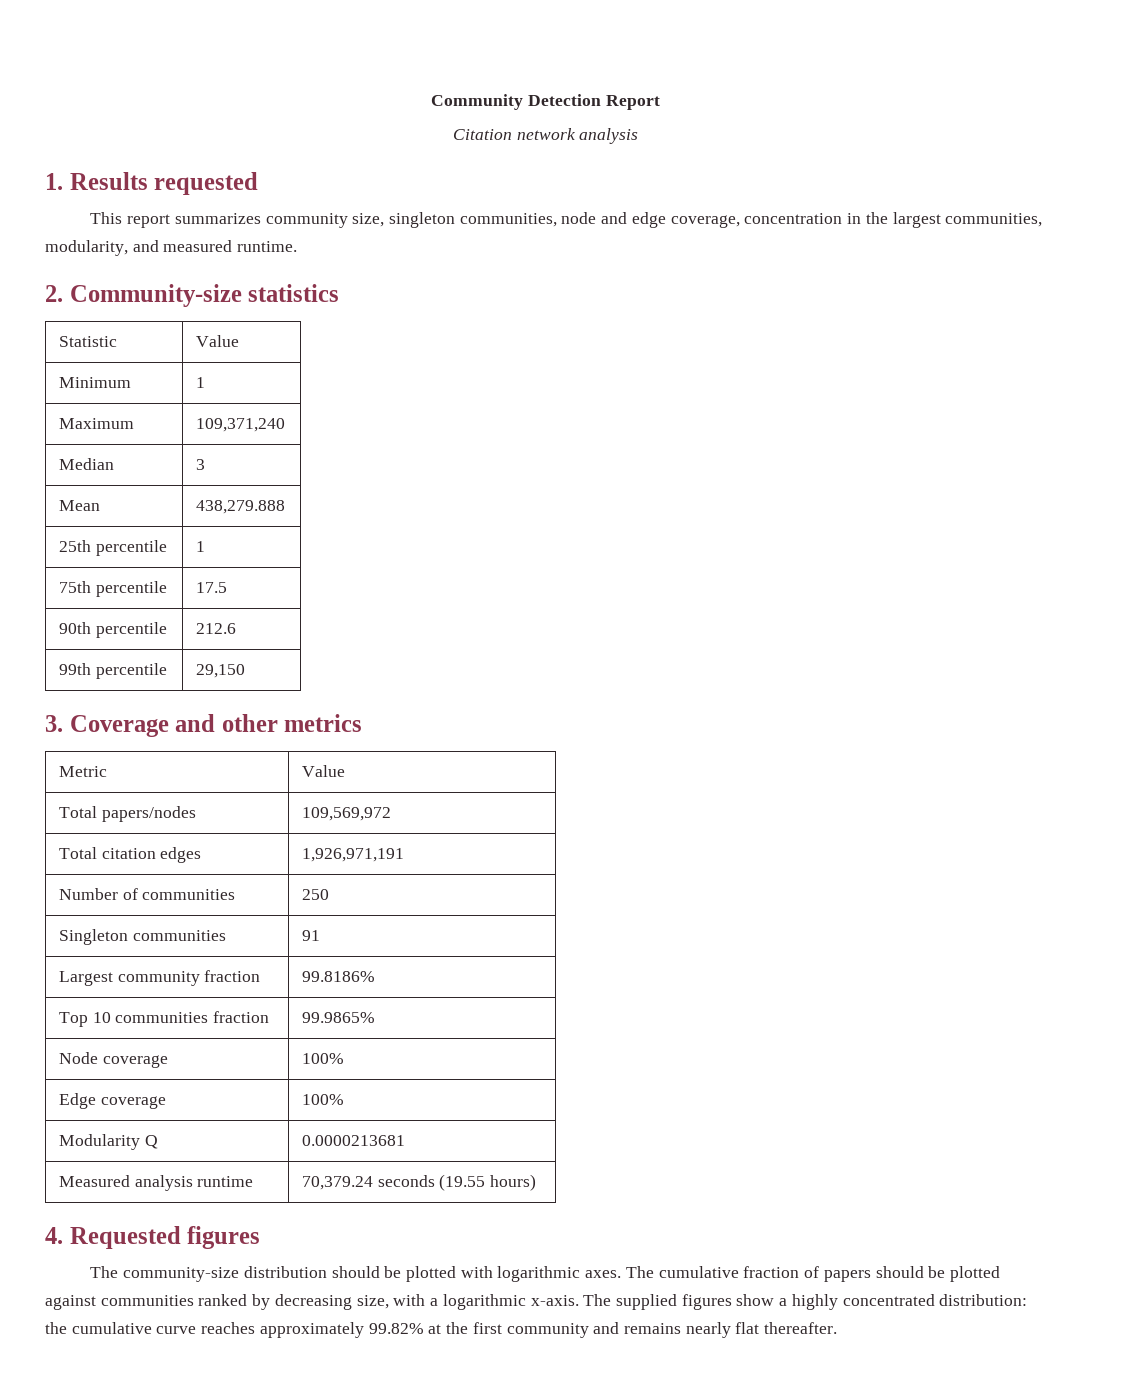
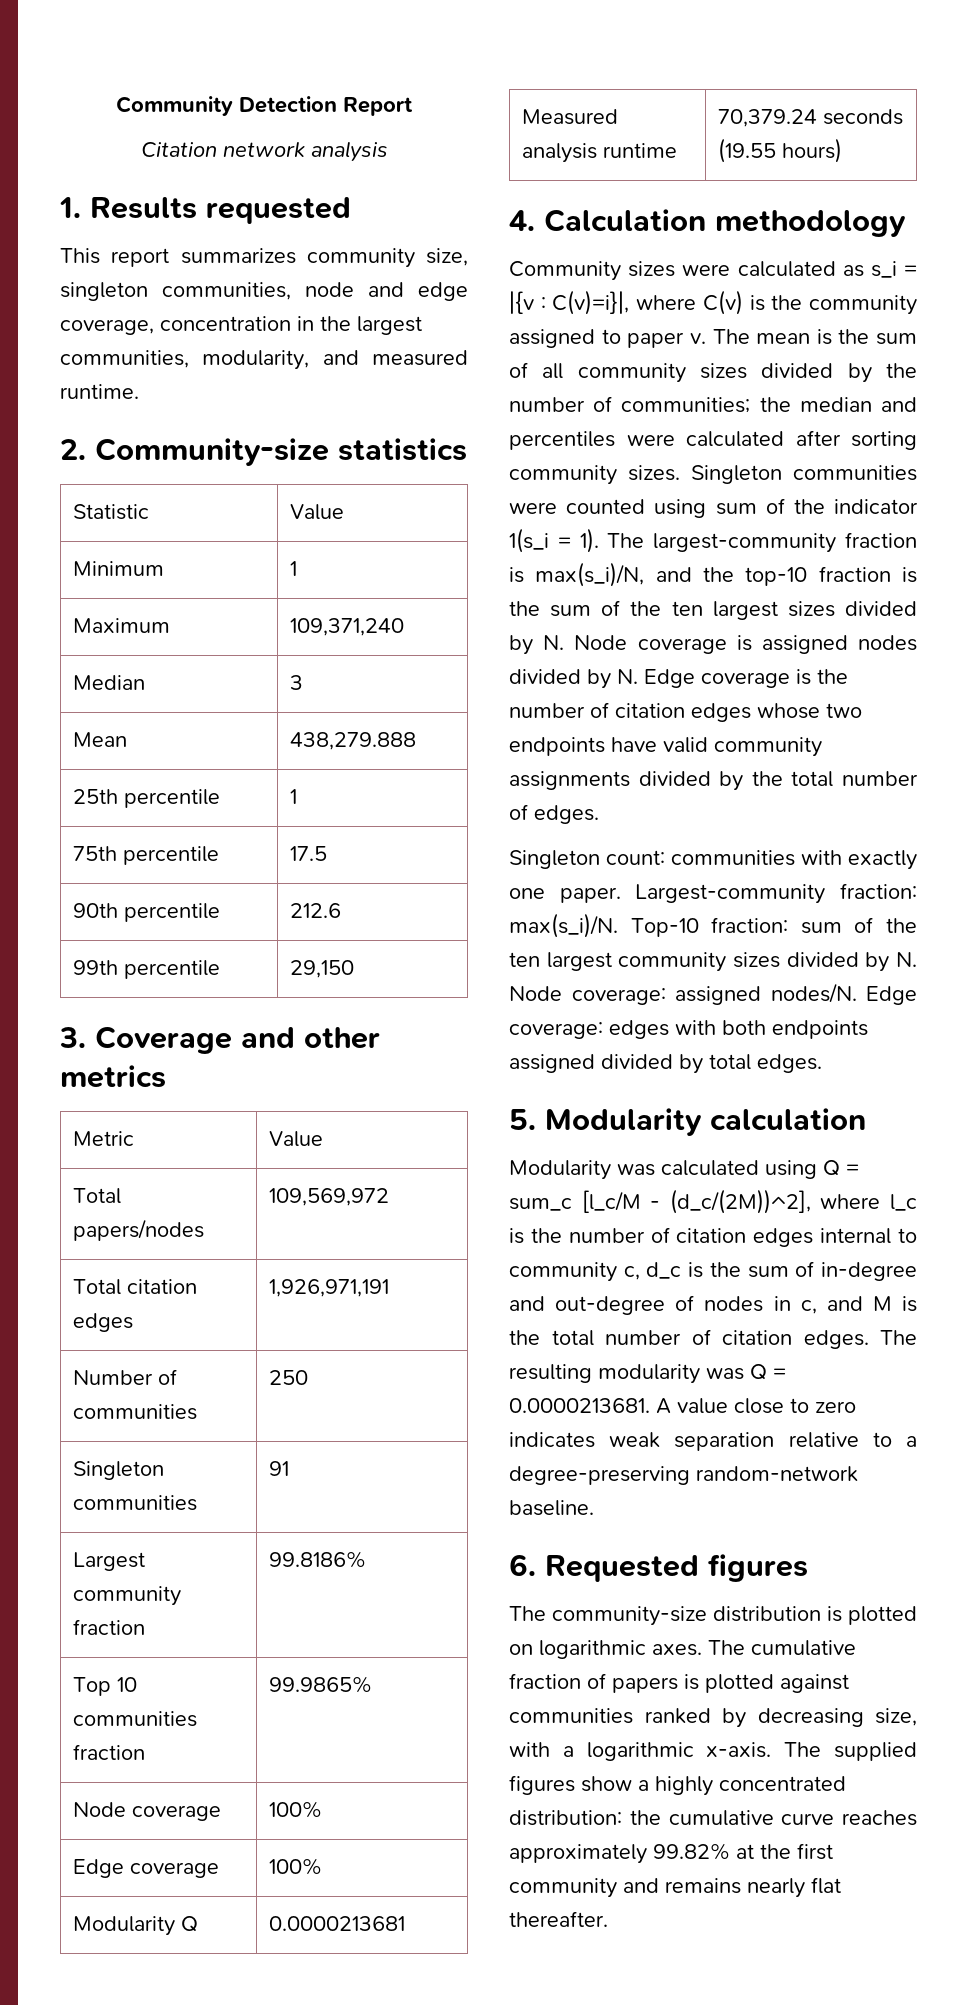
- 4. Requested figures
+ 4. Calculation methodology
+ Community sizes were calculated as s_i = |{v : C(v)=i}|, where C(v) is the community assigned to paper v. The mean is the sum of all community sizes divided by the number of communities; the median and percentiles were calculated after sorting community sizes. Singleton communities were counted using sum of the indicator 1(s_i = 1). The largest-community fraction is max(s_i)/N, and the top-10 fraction is the sum of the ten largest sizes divided by N. Node coverage is assigned nodes divided by N. Edge coverage is the number of citation edges whose two endpoints have valid community assignments divided by the total number of edges.
+ Singleton count: communities with exactly one paper. Largest-community fraction: max(s_i)/N. Top-10 fraction: sum of the ten largest community sizes divided by N. Node coverage: assigned nodes/N. Edge coverage: edges with both endpoints assigned divided by total edges.
+ 5. Modularity calculation
+ Modularity was calculated using Q = sum_c [l_c/M - (d_c/(2M))^2], where l_c is the number of citation edges internal to community c, d_c is the sum of in-degree and out-degree of nodes in c, and M is the total number of citation edges. The resulting modularity was Q = 0.0000213681. A value close to zero indicates weak separation relative to a degree-preserving random-network baseline.
+ 6. Requested figures
- The community-size distribution should be plotted with logarithmic axes.
+ The community-size distribution is plotted on logarithmic axes.
- The cumulative fraction of papers should be plotted against communities ranked by decreasing size, with a logarithmic x-axis.
+ The cumulative fraction of papers is plotted against communities ranked by decreasing size, with a logarithmic x-axis.

